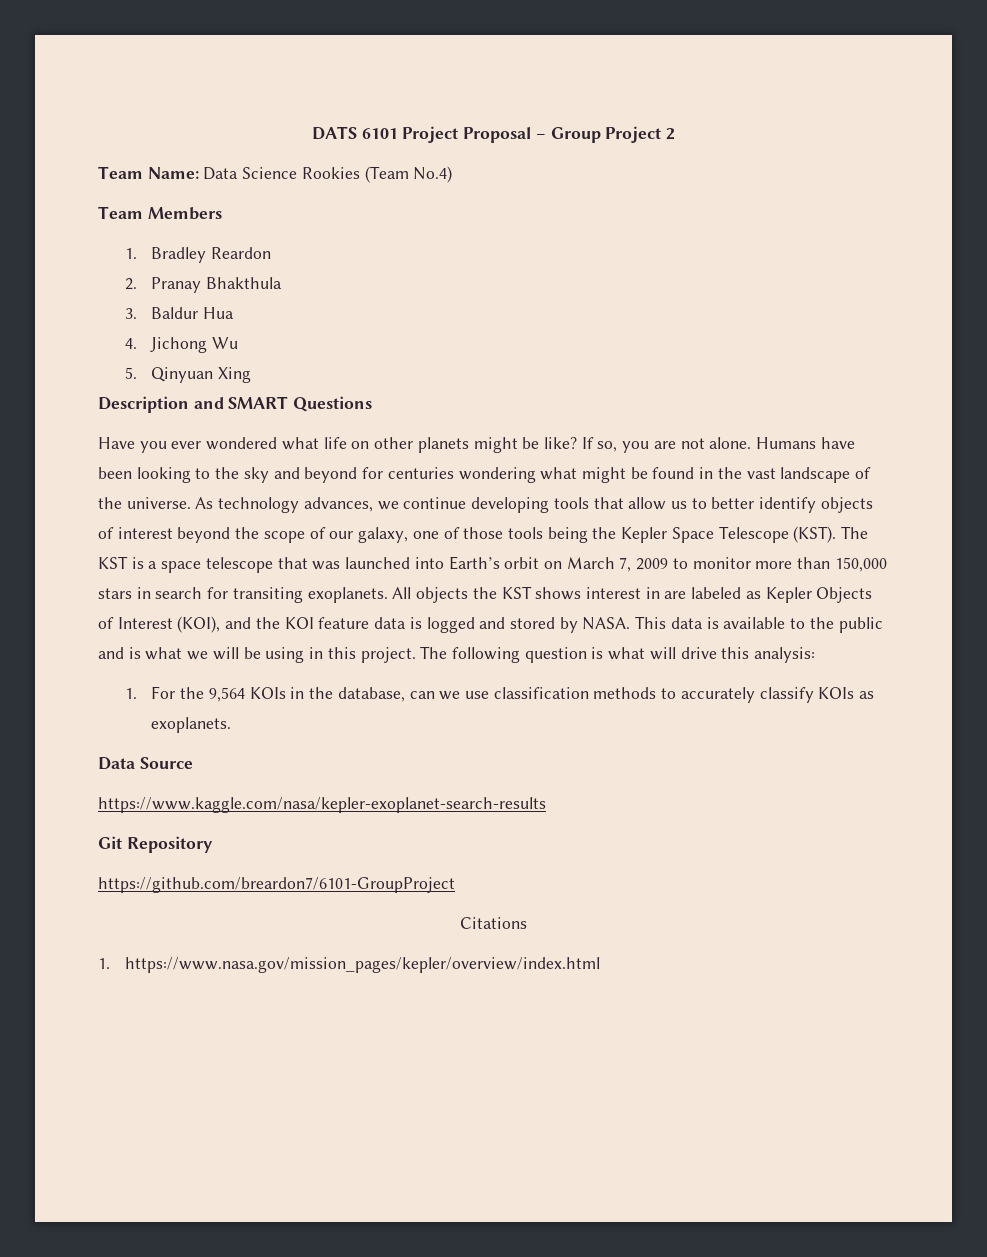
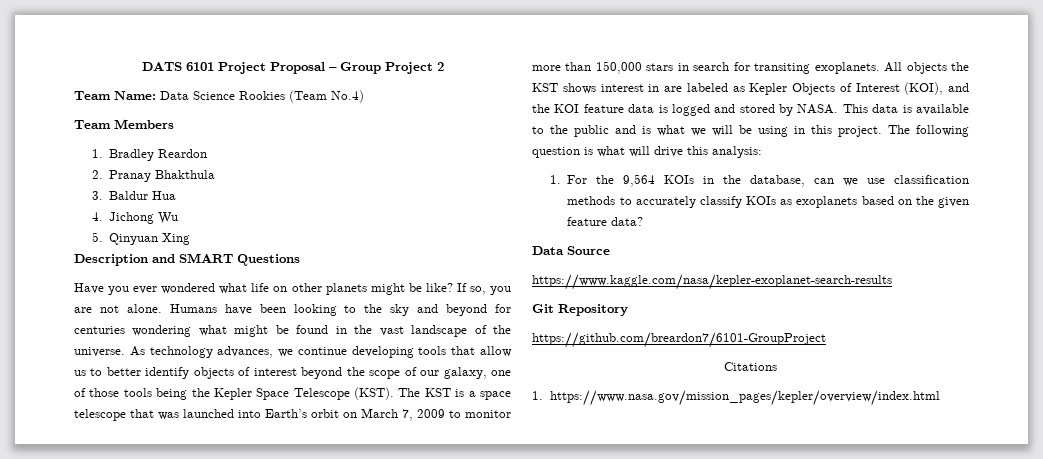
- 1. For the 9,564 KOIs in the database, can we use classification methods to accurately classify KOIs as exoplanets.
+ 1. For the 9,564 KOIs in the database, can we use classification methods to accurately classify KOIs as exoplanets based on the given feature data?

